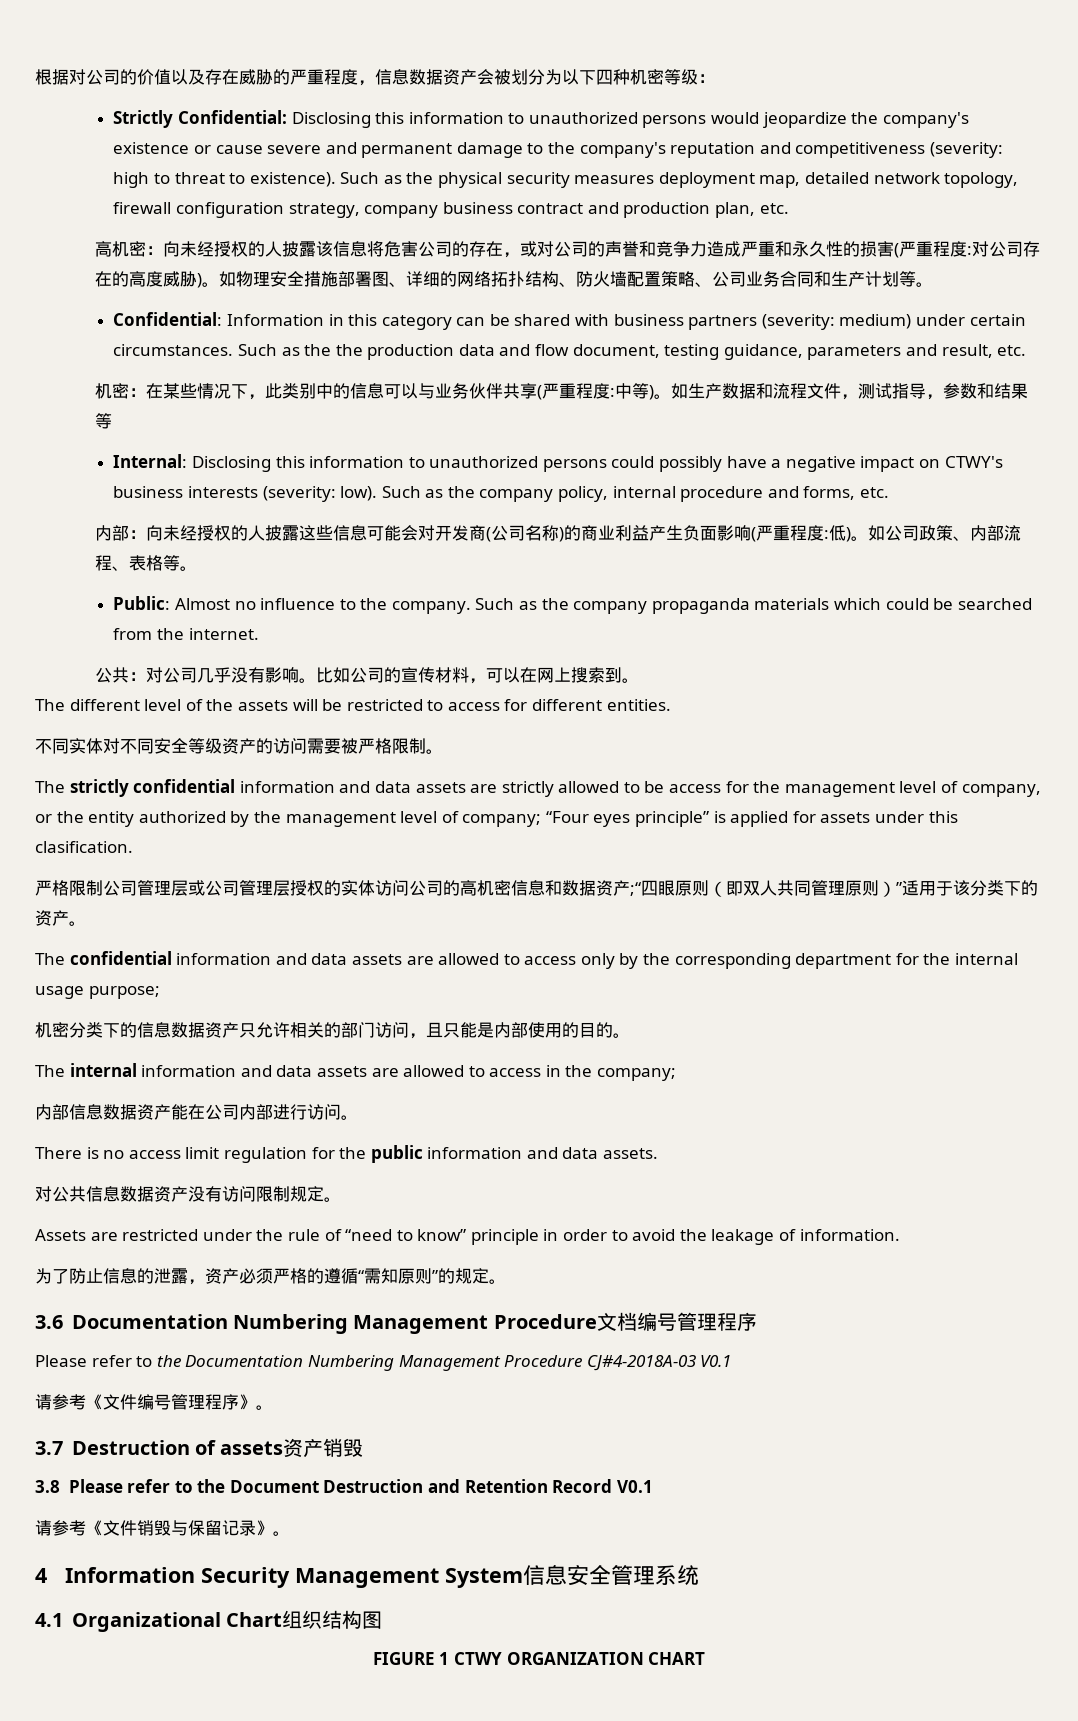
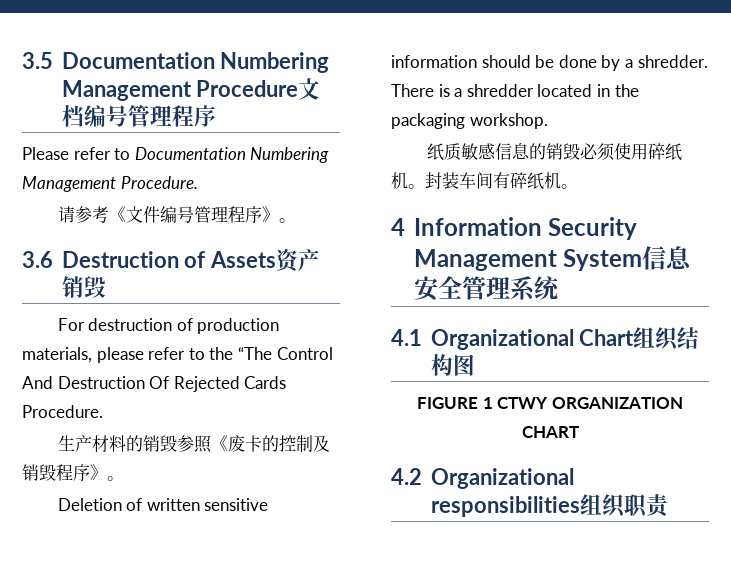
- 根据对公司的价值以及存在威胁的严重程度，信息数据资产会被划分为以下四种机密等级：
- Strictly Confidential: Disclosing this information to unauthorized persons would jeopardize the company's existence or cause severe and permanent damage to the company's reputation and competitiveness (severity: high to threat to existence). Such as the physical security measures deployment map, detailed network topology, firewall configuration strategy, company business contract and production plan, etc.
- 高机密：向未经授权的人披露该信息将危害公司的存在，或对公司的声誉和竞争力造成严重和永久性的损害(严重程度:对公司存在的高度威胁)。如物理安全措施部署图、详细的网络拓扑结构、防火墙配置策略、公司业务合同和生产计划等。
- Confidential: Information in this category can be shared with business partners (severity: medium) under certain circumstances. Such as the the production data and flow document, testing guidance, parameters and result, etc.
- 机密：在某些情况下，此类别中的信息可以与业务伙伴共享(严重程度:中等)。如生产数据和流程文件，测试指导，参数和结果等
- Internal: Disclosing this information to unauthorized persons could possibly have a negative impact on CTWY's business interests (severity: low). Such as the company policy, internal procedure and forms, etc.
- 内部：向未经授权的人披露这些信息可能会对开发商(公司名称)的商业利益产生负面影响(严重程度:低)。如公司政策、内部流程、表格等。
- Public: Almost no influence to the company. Such as the company propaganda materials which could be searched from the internet.
- 公共：对公司几乎没有影响。比如公司的宣传材料，可以在网上搜索到。
- The different level of the assets will be restricted to access for different entities.
- 不同实体对不同安全等级资产的访问需要被严格限制。
- The strictly confidential information and data assets are strictly allowed to be access for the management level of company, or the entity authorized by the management level of company; “Four eyes principle” is applied for assets under this clasification.
- 严格限制公司管理层或公司管理层授权的实体访问公司的高机密信息和数据资产;“四眼原则（即双人共同管理原则）”适用于该分类下的资产。
- The confidential information and data assets are allowed to access only by the corresponding department for the internal usage purpose;
- 机密分类下的信息数据资产只允许相关的部门访问，且只能是内部使用的目的。
- The internal information and data assets are allowed to access in the company;
- 内部信息数据资产能在公司内部进行访问。
- There is no access limit regulation for the public information and data assets.
- 对公共信息数据资产没有访问限制规定。
- Assets are restricted under the rule of “need to know” principle in order to avoid the leakage of information.
- 为了防止信息的泄露，资产必须严格的遵循“需知原则”的规定。
- 3.6 Documentation Numbering Management Procedure文档编号管理程序
+ 3.5 Documentation Numbering Management Procedure文档编号管理程序
- Please refer to the Documentation Numbering Management Procedure CJ#4-2018A-03 V0.1
+ Please refer to Documentation Numbering Management Procedure.
- 3.7 Destruction of assets资产销毁
+ 3.6 Destruction of Assets资产销毁
- 3.8 Please refer to the Document Destruction and Retention Record V0.1
- 请参考《文件销毁与保留记录》。
+ For destruction of production materials, please refer to the “The Control And Destruction Of Rejected Cards Procedure.
+ 生产材料的销毁参照《废卡的控制及销毁程序》。
+ Deletion of written sensitive information should be done by a shredder. There is a shredder located in the packaging workshop.
+ 纸质敏感信息的销毁必须使用碎纸机。封装车间有碎纸机。
+ 4.2 Organizational responsibilities组织职责

